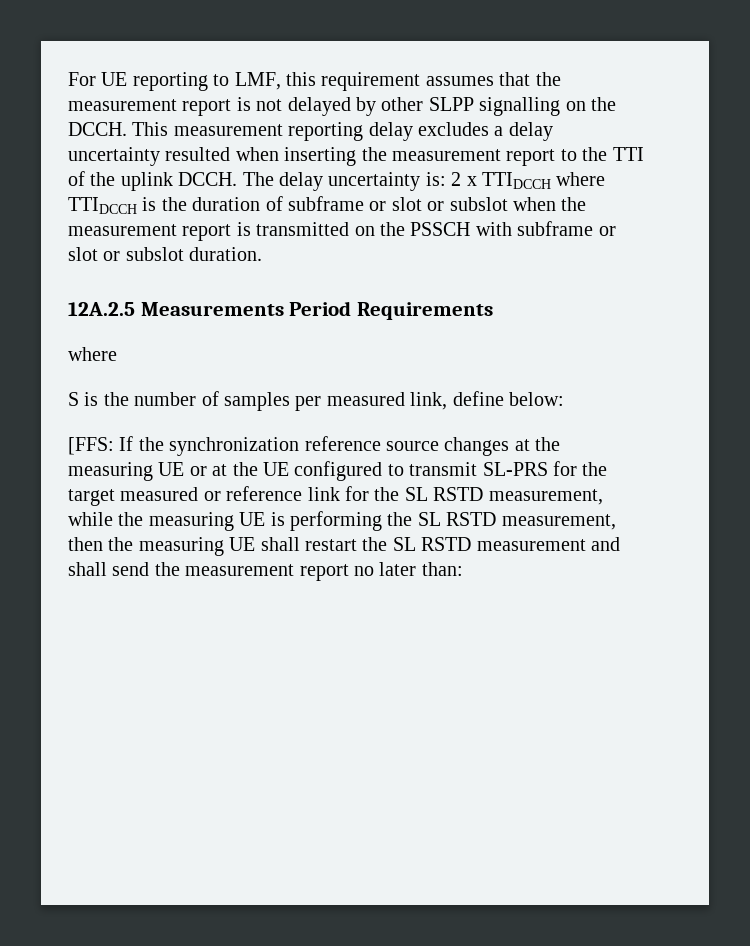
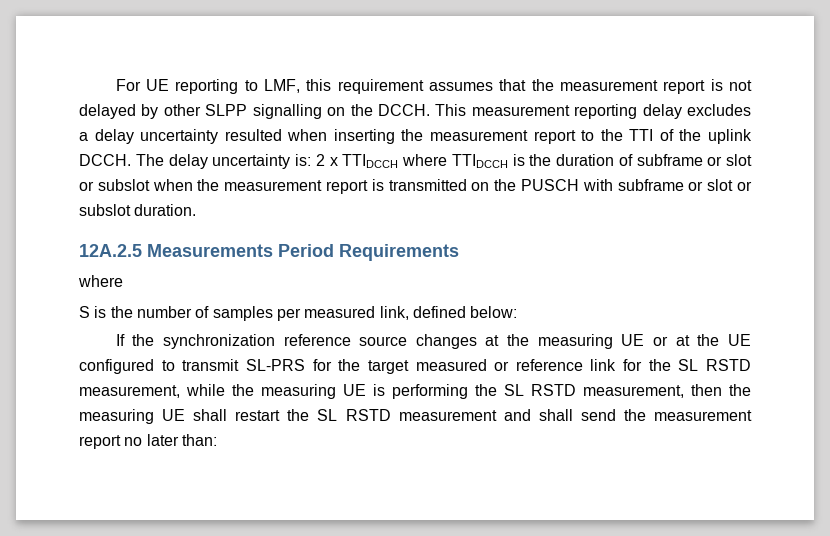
- The delay uncertainty is: 2 x TTIDCCH where TTIDCCH is the duration of subframe or slot or subslot when the measurement report is transmitted on the PSSCH with subframe or slot or subslot duration.
+ The delay uncertainty is: 2 x TTIDCCH where TTIDCCH is the duration of subframe or slot or subslot when the measurement report is transmitted on the PUSCH with subframe or slot or subslot duration.
- S is the number of samples per measured link, define below:
+ S is the number of samples per measured link, defined below:
- [FFS: If the synchronization reference source changes at the measuring UE or at the UE configured to transmit SL-PRS for the target measured or reference link for the SL RSTD measurement, while the measuring UE is performing the SL RSTD measurement, then the measuring UE shall restart the SL RSTD measurement and shall send the measurement report no later than:
+ If the synchronization reference source changes at the measuring UE or at the UE configured to transmit SL-PRS for the target measured or reference link for the SL RSTD measurement, while the measuring UE is performing the SL RSTD measurement, then the measuring UE shall restart the SL RSTD measurement and shall send the measurement report no later than:

